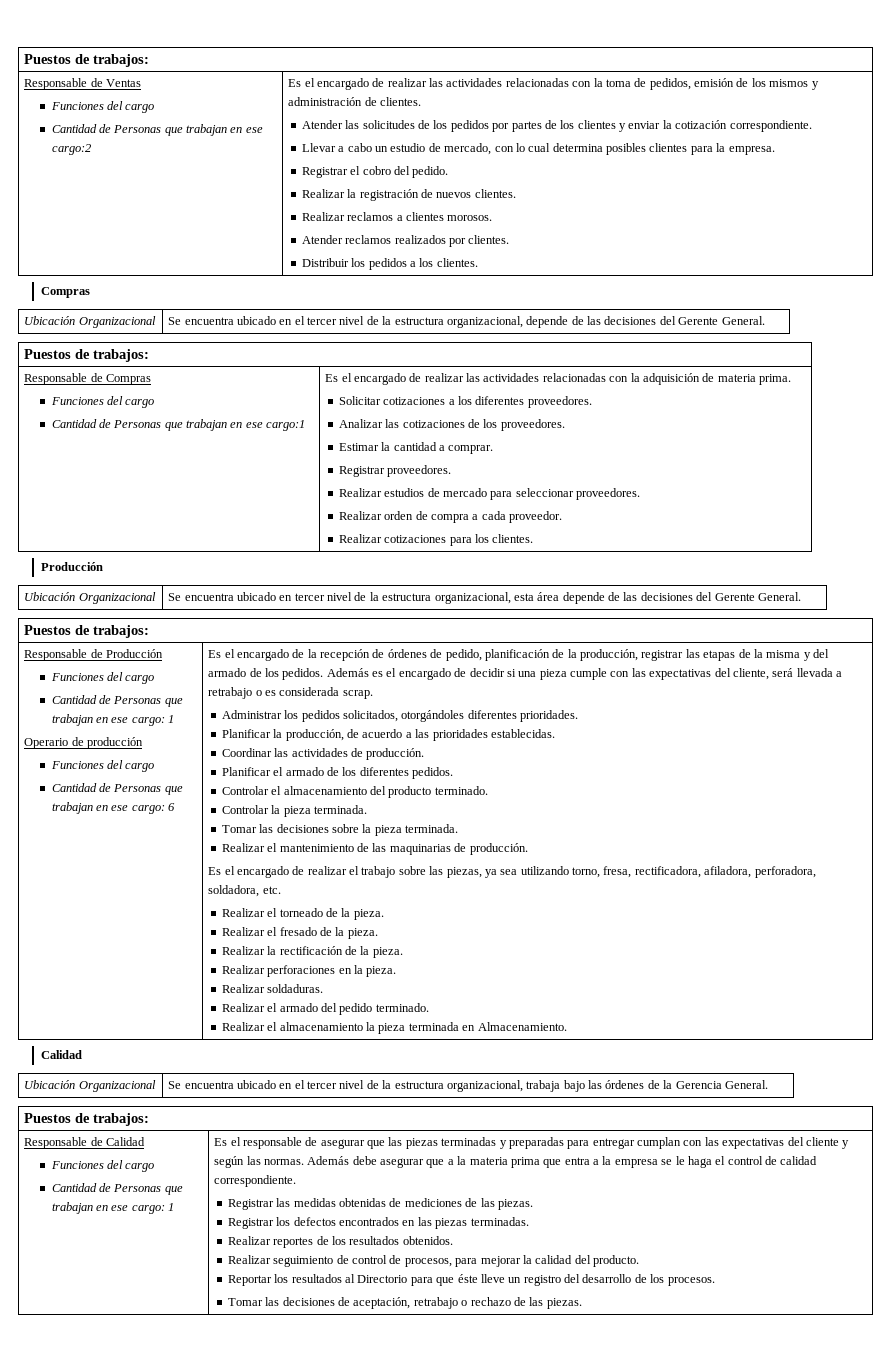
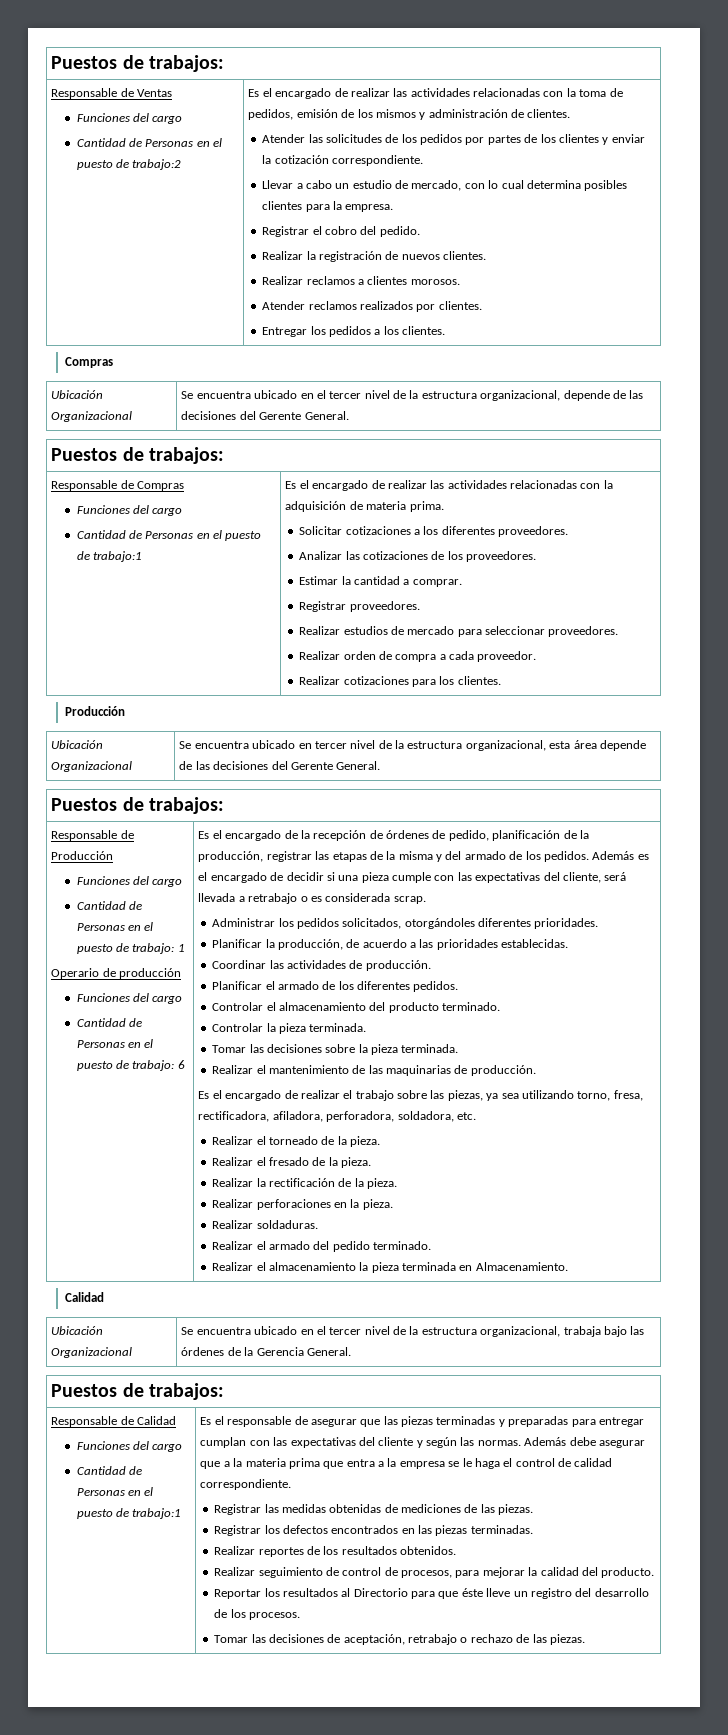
- Cantidad de Personas que trabajan en ese cargo:2
+ Cantidad de Personas en el puesto de trabajo:2
- Distribuir los pedidos a los clientes.
+ Entregar los pedidos a los clientes.
  Responsable de Compras
  Funciones del cargo
- Cantidad de Personas que trabajan en ese cargo:1
+ Cantidad de Personas en el puesto de trabajo:1
  Responsable de Producción
  Funciones del cargo
- Cantidad de Personas que trabajan en ese cargo: 1
+ Cantidad de Personas en el puesto de trabajo: 1
- Cantidad de Personas que trabajan en ese cargo: 6
+ Cantidad de Personas en el puesto de trabajo: 6
  Responsable de Calidad
  Funciones del cargo
- Cantidad de Personas que trabajan en ese cargo: 1
+ Cantidad de Personas en el puesto de trabajo:1

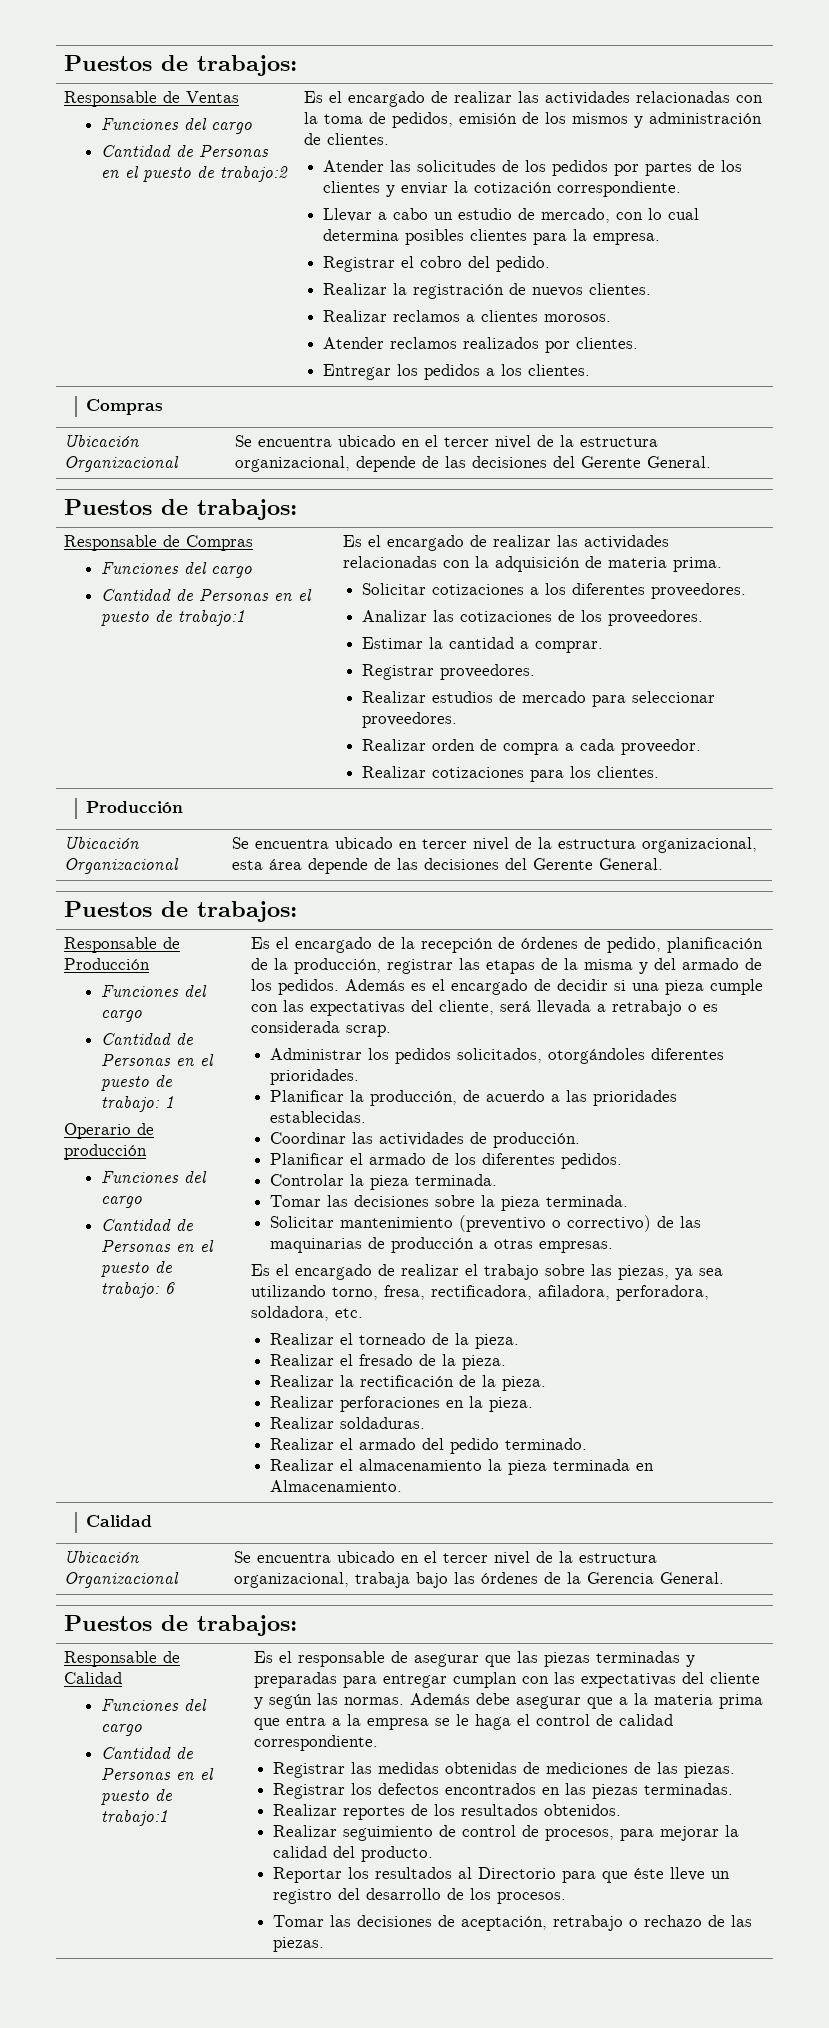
- Controlar el almacenamiento del producto terminado.
- Realizar el mantenimiento de las maquinarias de producción.
+ Solicitar mantenimiento (preventivo o correctivo) de las maquinarias de producción a otras empresas.

